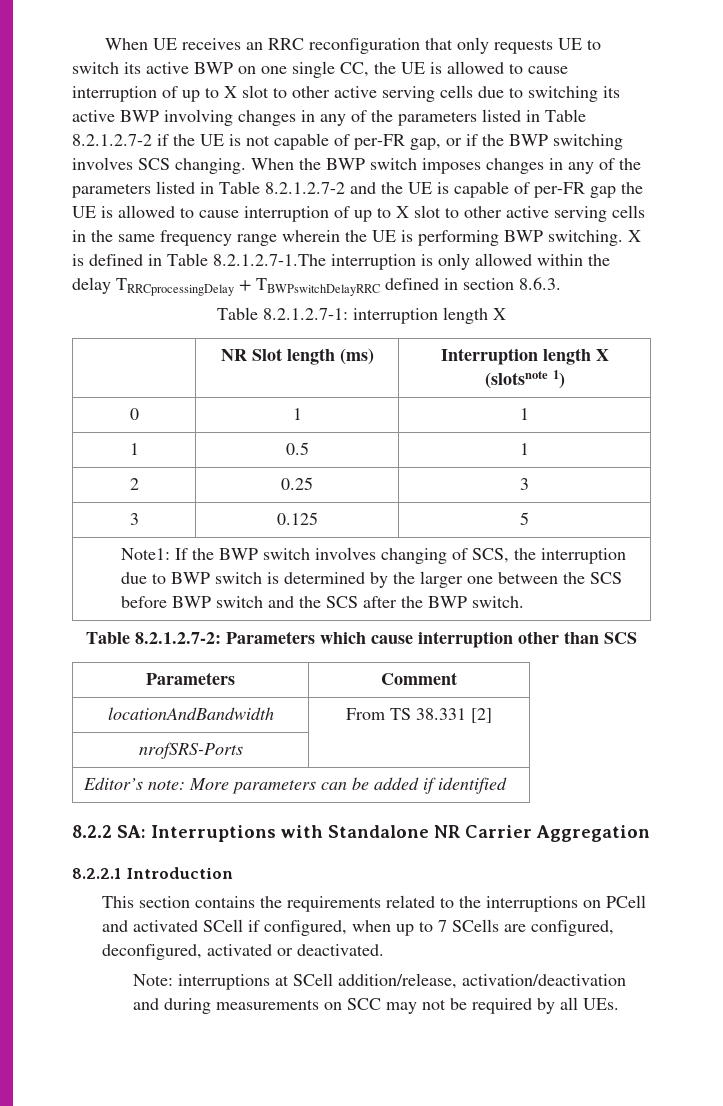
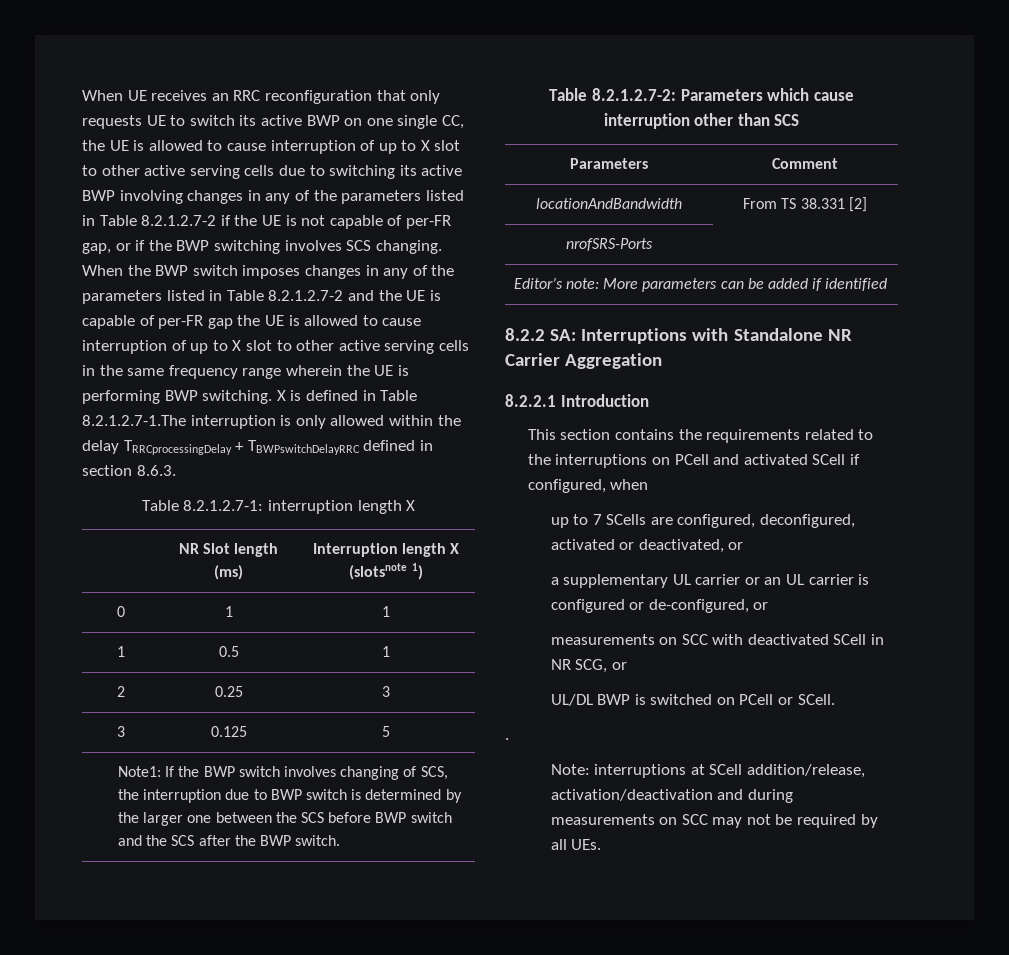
- This section contains the requirements related to the interruptions on PCell and activated SCell if configured, when up to 7 SCells are configured, deconfigured, activated or deactivated.
+ This section contains the requirements related to the interruptions on PCell and activated SCell if configured, when
+ up to 7 SCells are configured, deconfigured, activated or deactivated, or
+ a supplementary UL carrier or an UL carrier is configured or de-configured, or
+ measurements on SCC with deactivated SCell in NR SCG, or
+ UL/DL BWP is switched on PCell or SCell.
+ .

